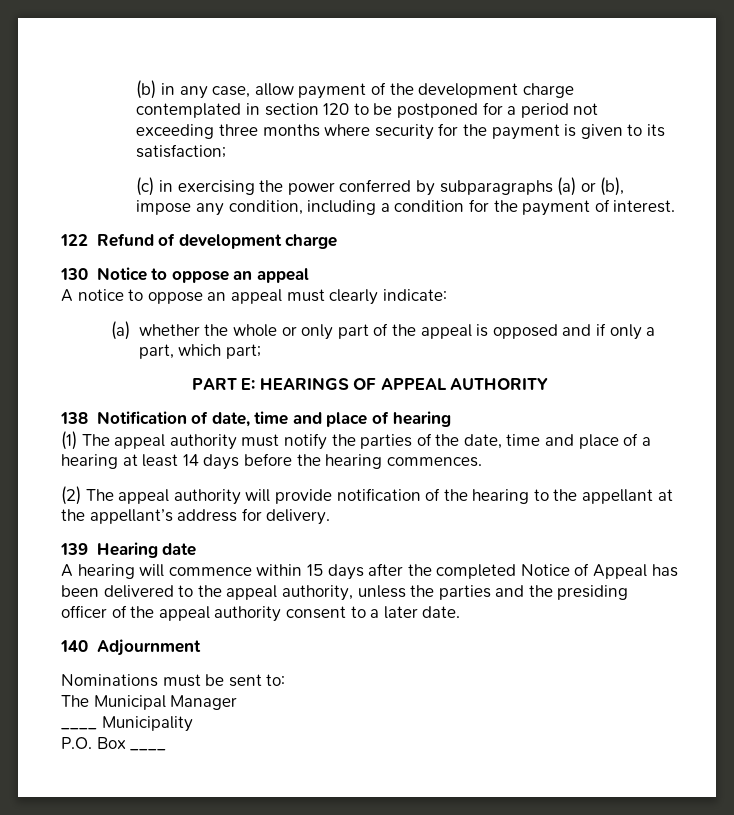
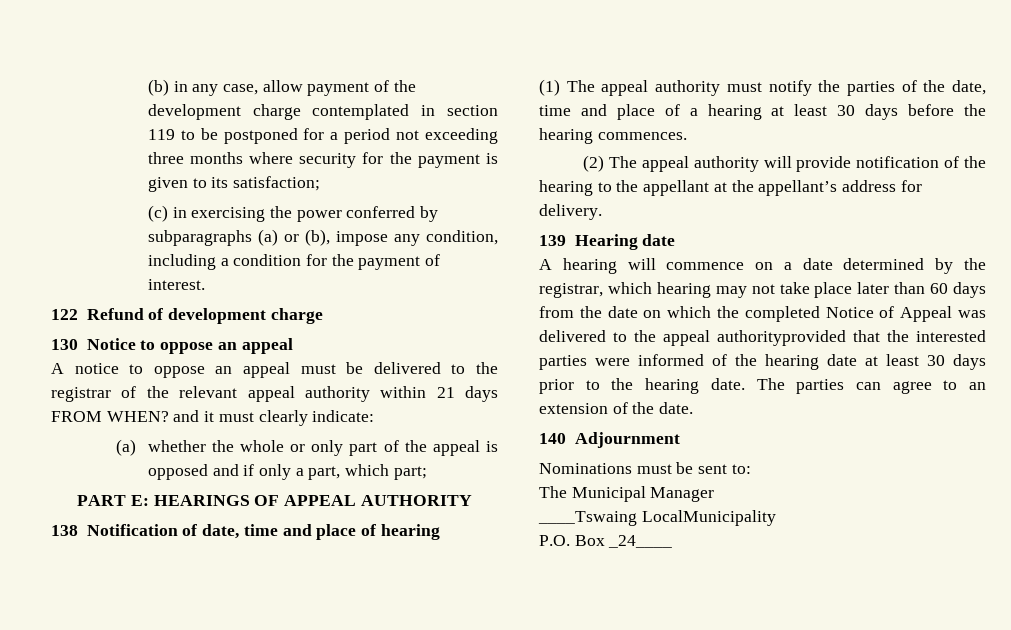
- (b) in any case, allow payment of the development charge contemplated in section 120 to be postponed for a period not exceeding three months where security for the payment is given to its satisfaction;
+ (b) in any case, allow payment of the development charge contemplated in section 119 to be postponed for a period not exceeding three months where security for the payment is given to its satisfaction;
- A notice to oppose an appeal must clearly indicate:
+ A notice to oppose an appeal must be delivered to the registrar of the relevant appeal authority within 21 days FROM WHEN? and it must clearly indicate:
- (1) The appeal authority must notify the parties of the date, time and place of a hearing at least 14 days before the hearing commences.
+ (1) The appeal authority must notify the parties of the date, time and place of a hearing at least 30 days before the hearing commences.
- A hearing will commence within 15 days after the completed Notice of Appeal has been delivered to the appeal authority, unless the parties and the presiding officer of the appeal authority consent to a later date.
+ A hearing will commence on a date determined by the registrar, which hearing may not take place later than 60 days from the date on which the completed Notice of Appeal was delivered to the appeal authorityprovided that the interested parties were informed of the hearing date at least 30 days prior to the hearing date. The parties can agree to an extension of the date.
- ____ Municipality
+ ____Tswaing LocalMunicipality
- P.O. Box ____
+ P.O. Box _24____

